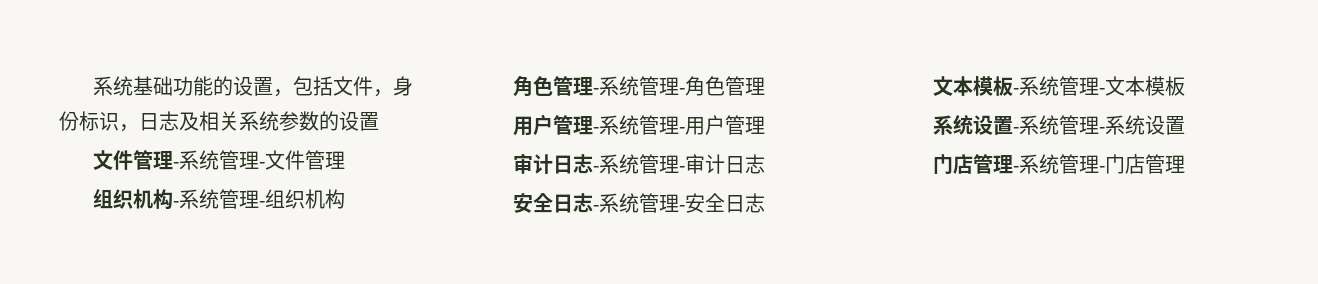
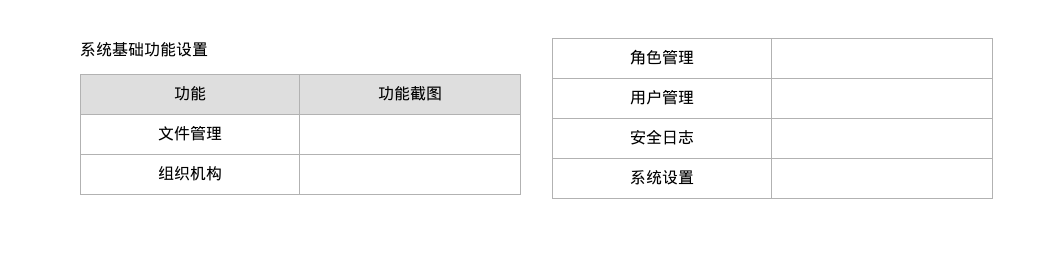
- 系统基础功能的设置，包括文件，身份标识，日志及相关系统参数的设置
- 文件管理-系统管理-文件管理
- 组织机构-系统管理-组织机构
- 角色管理-系统管理-角色管理
- 用户管理-系统管理-用户管理
- 审计日志-系统管理-审计日志
- 安全日志-系统管理-安全日志
- 文本模板-系统管理-文本模板
- 系统设置-系统管理-系统设置
- 门店管理-系统管理-门店管理
+ 系统基础功能设置
+ 功能 | 功能截图
+ 文件管理 |
+ 组织机构 |
+ 角色管理 |
+ 用户管理 |
+ 安全日志 |
+ 系统设置 |

